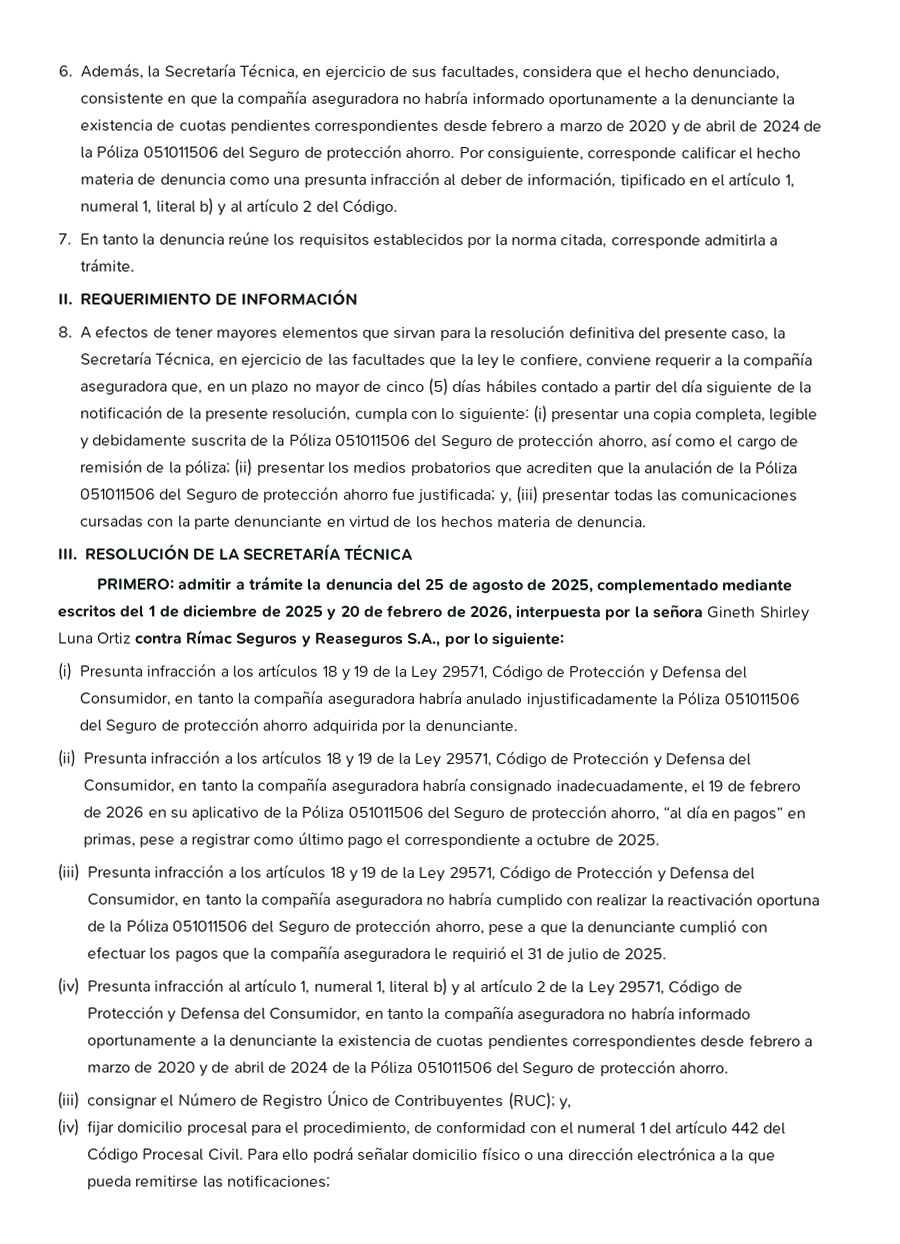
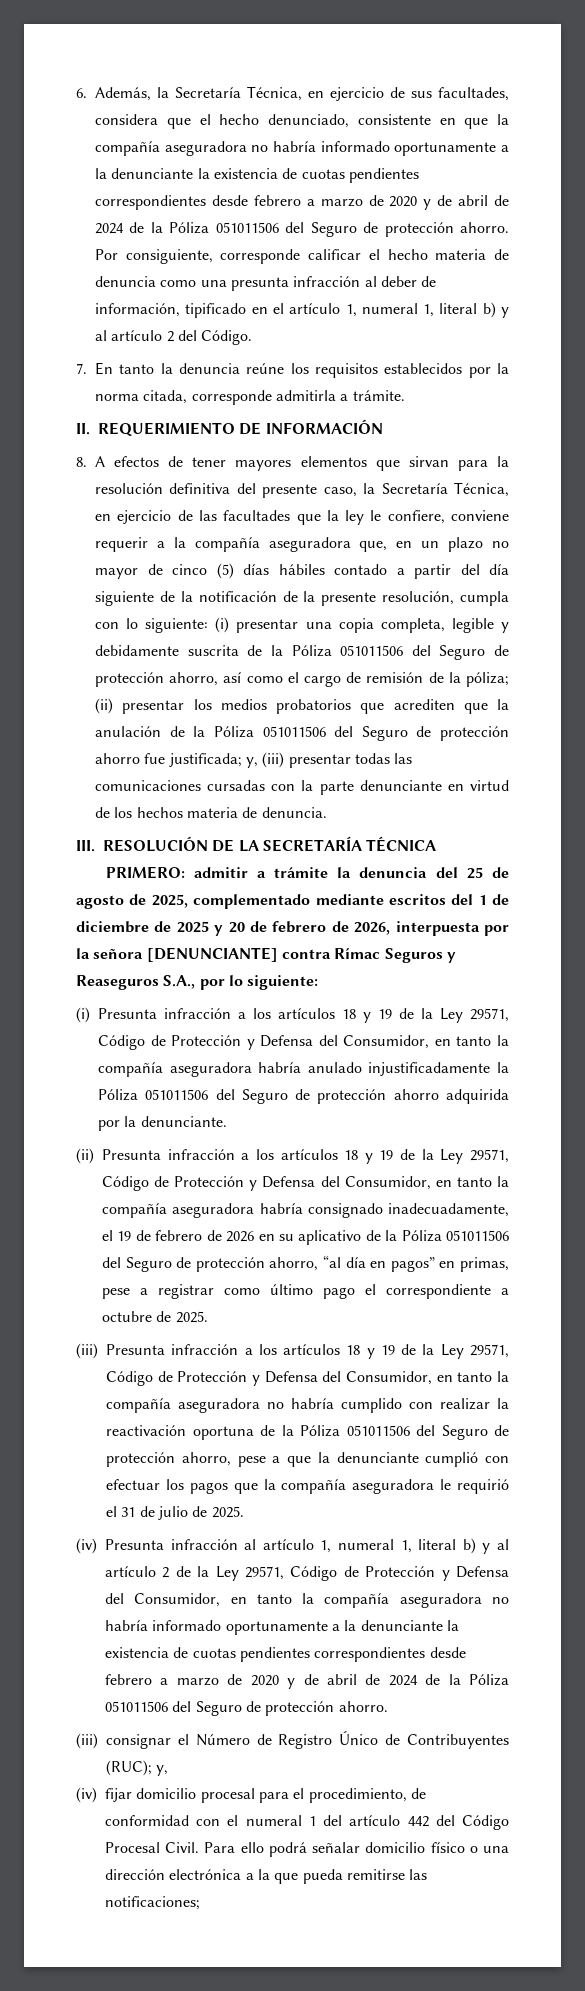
- PRIMERO: admitir a trámite la denuncia del 25 de agosto de 2025, complementado mediante escritos del 1 de diciembre de 2025 y 20 de febrero de 2026, interpuesta por la señora Gineth Shirley Luna Ortiz contra Rímac Seguros y Reaseguros S.A., por lo siguiente:
+ PRIMERO: admitir a trámite la denuncia del 25 de agosto de 2025, complementado mediante escritos del 1 de diciembre de 2025 y 20 de febrero de 2026, interpuesta por la señora [DENUNCIANTE] contra Rímac Seguros y Reaseguros S.A., por lo siguiente:

